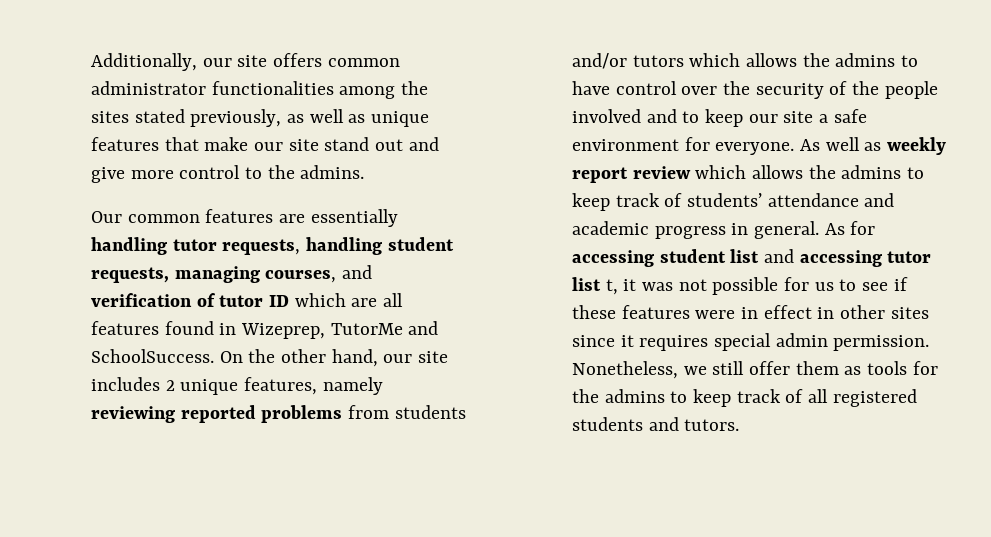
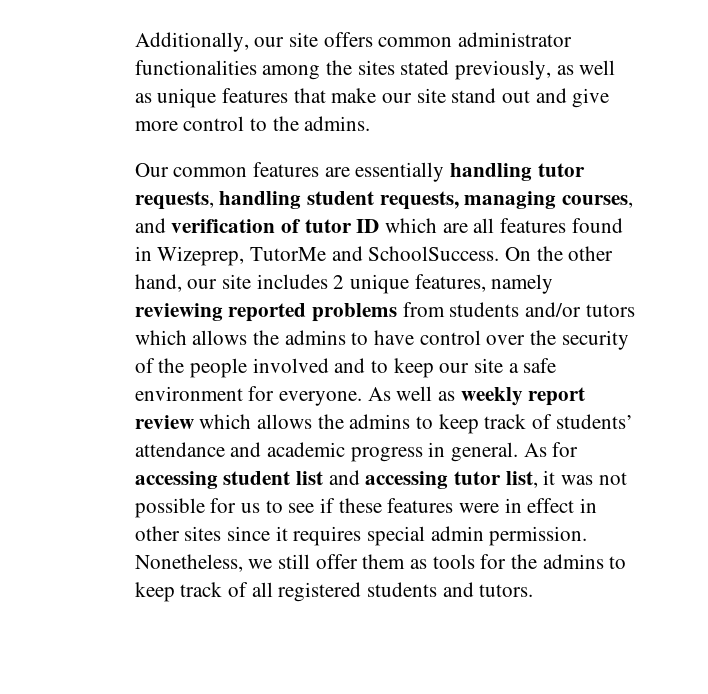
- As for accessing student list and accessing tutor list t, it was not possible for us to see if these features were in effect in other sites since it requires special admin permission.
+ As for accessing student list and accessing tutor list, it was not possible for us to see if these features were in effect in other sites since it requires special admin permission.

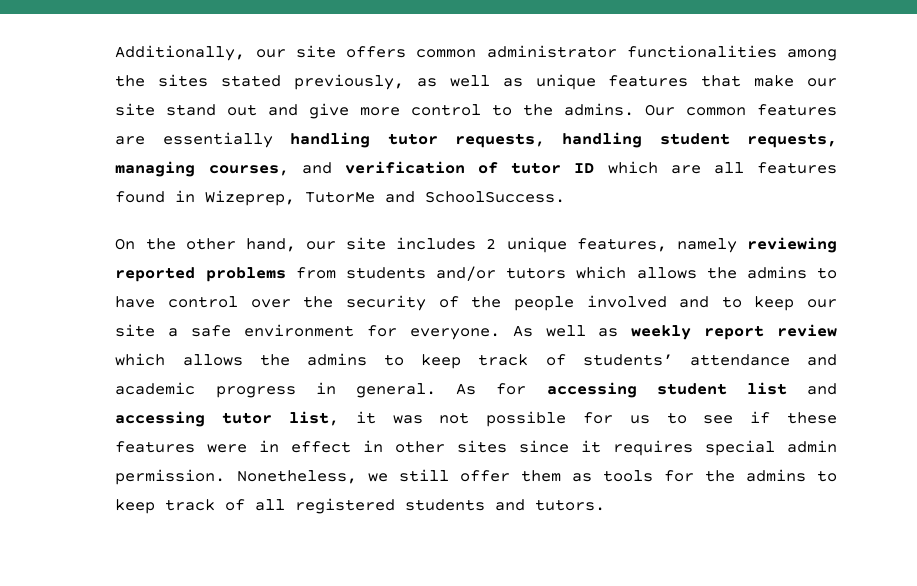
- Additionally, our site offers common administrator functionalities among the sites stated previously, as well as unique features that make our site stand out and give more control to the admins.
- Our common features are essentially handling tutor requests, handling student requests, managing courses, and verification of tutor ID which are all features found in Wizeprep, TutorMe and SchoolSuccess. On the other hand, our site includes 2 unique features, namely reviewing reported problems from students and/or tutors which allows the admins to have control over the security of the people involved and to keep our site a safe environment for everyone.
+ Additionally, our site offers common administrator functionalities among the sites stated previously, as well as unique features that make our site stand out and give more control to the admins. Our common features are essentially handling tutor requests, handling student requests, managing courses, and verification of tutor ID which are all features found in Wizeprep, TutorMe and SchoolSuccess.
+ On the other hand, our site includes 2 unique features, namely reviewing reported problems from students and/or tutors which allows the admins to have control over the security of the people involved and to keep our site a safe environment for everyone.

